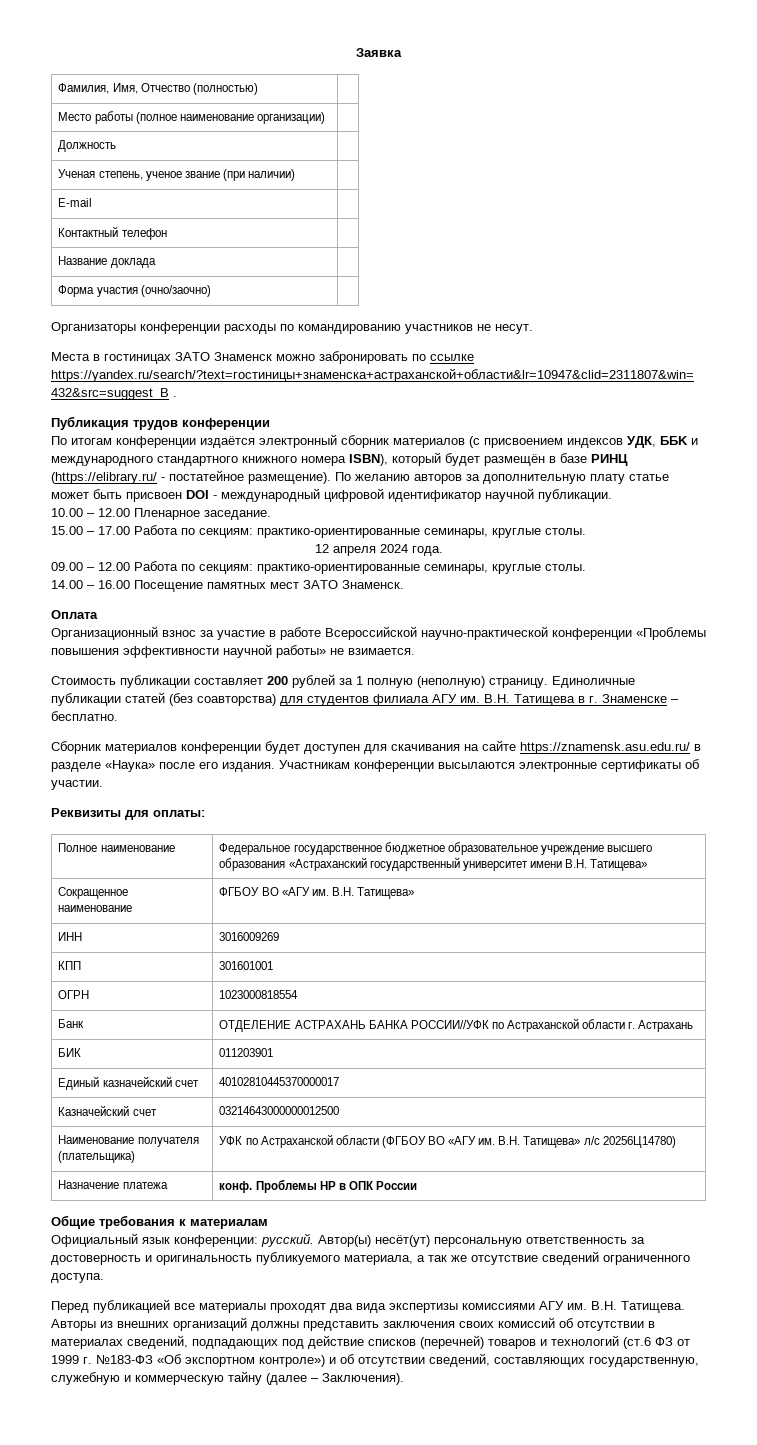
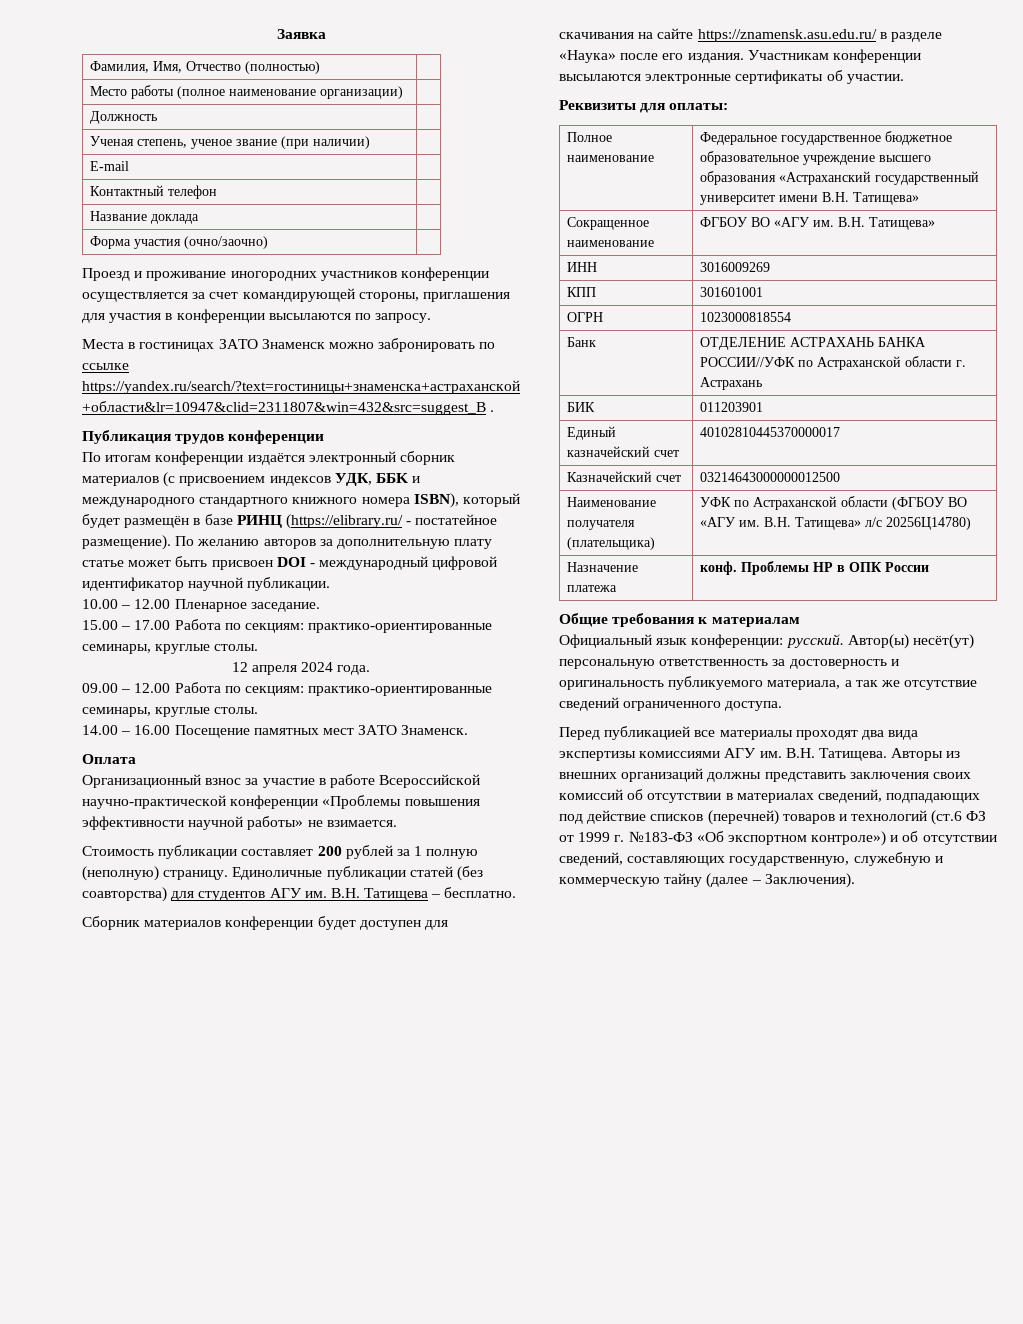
- Организаторы конференции расходы по командированию участников не несут.
+ Проезд и проживание иногородних участников конференции осуществляется за счет командирующей стороны, приглашения для участия в конференции высылаются по запросу.
- Единоличные публикации статей (без соавторства) для студентов филиала АГУ им. В.Н. Татищева в г. Знаменске – бесплатно.
+ Единоличные публикации статей (без соавторства) для студентов АГУ им. В.Н. Татищева – бесплатно.

